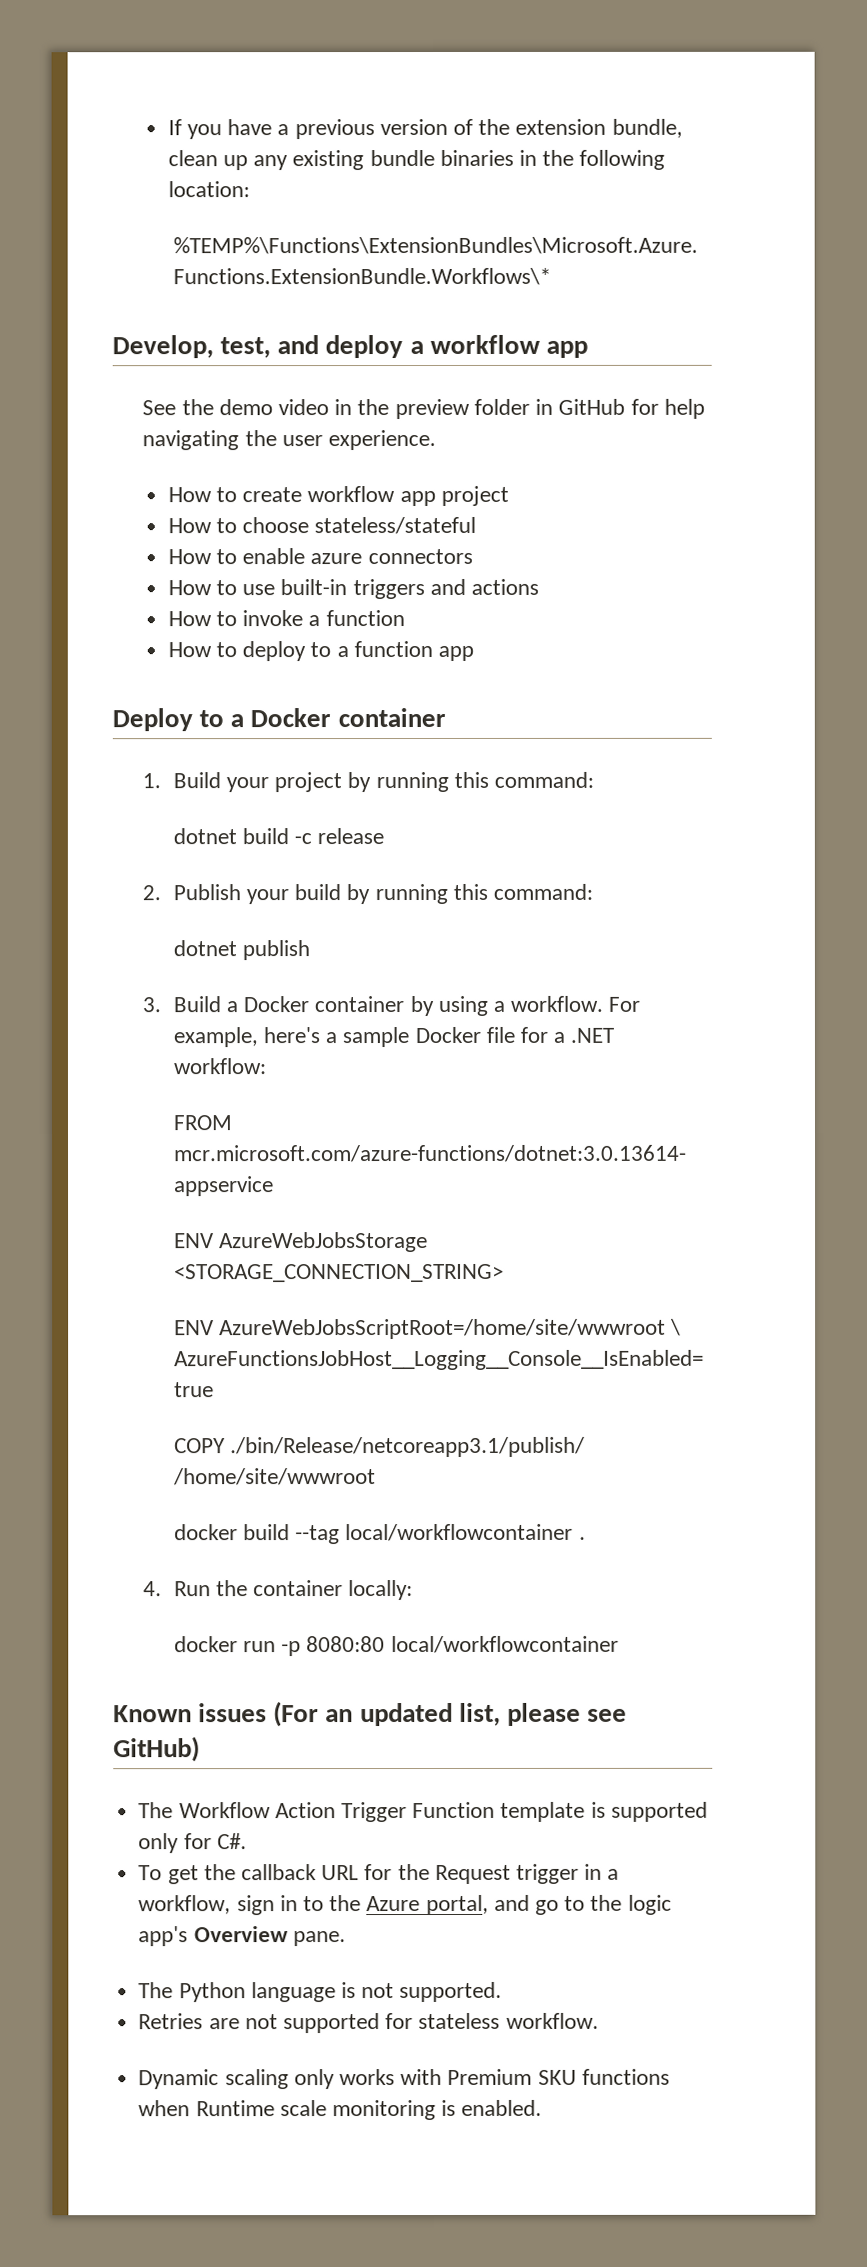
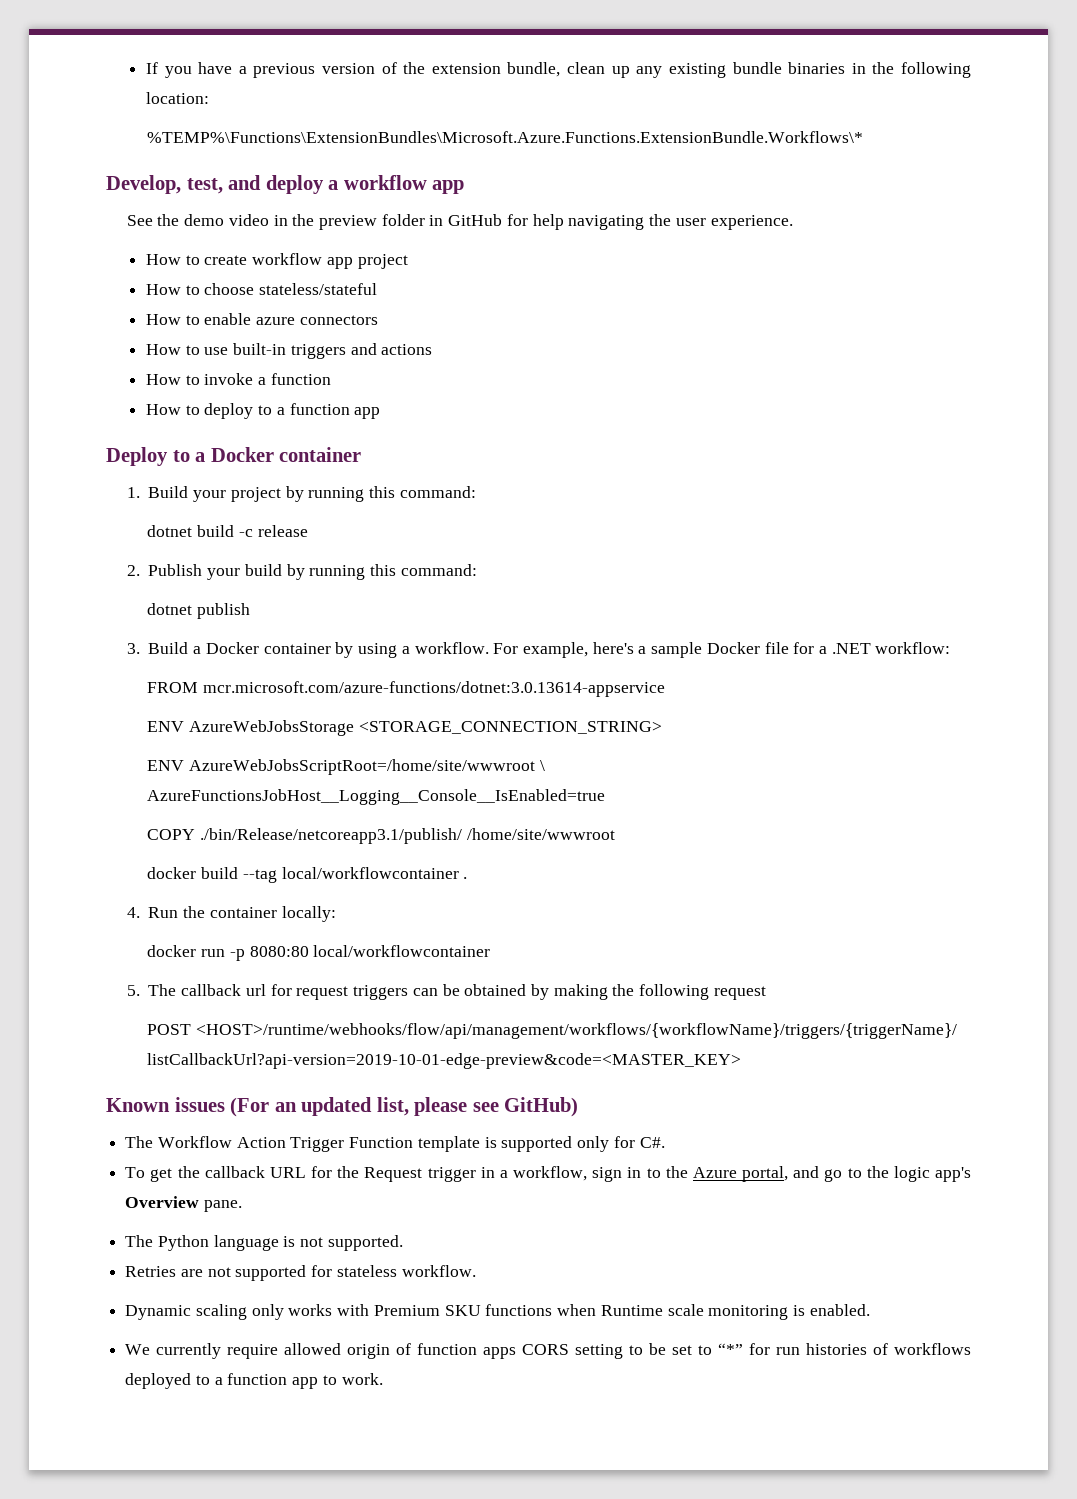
+ 5. The callback url for request triggers can be obtained by making the following request
+ POST <HOST>/runtime/webhooks/flow/api/management/workflows/{workflowName}/triggers/{triggerName}/ listCallbackUrl?api-version=2019-10-01-edge-preview&code=<MASTER_KEY>
+ We currently require allowed origin of function apps CORS setting to be set to “*” for run histories of workflows deployed to a function app to work.

